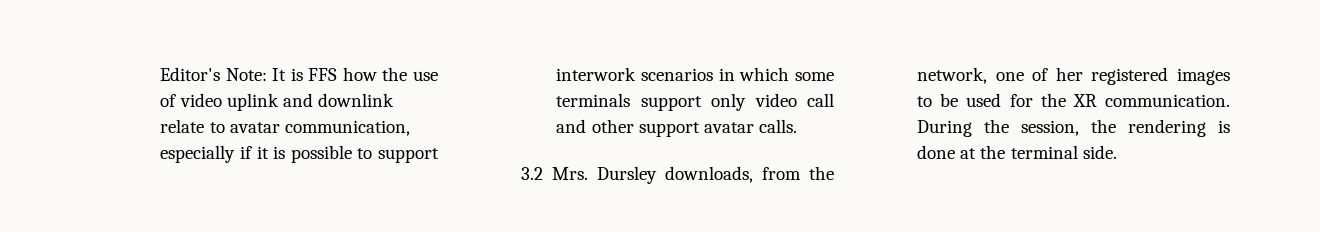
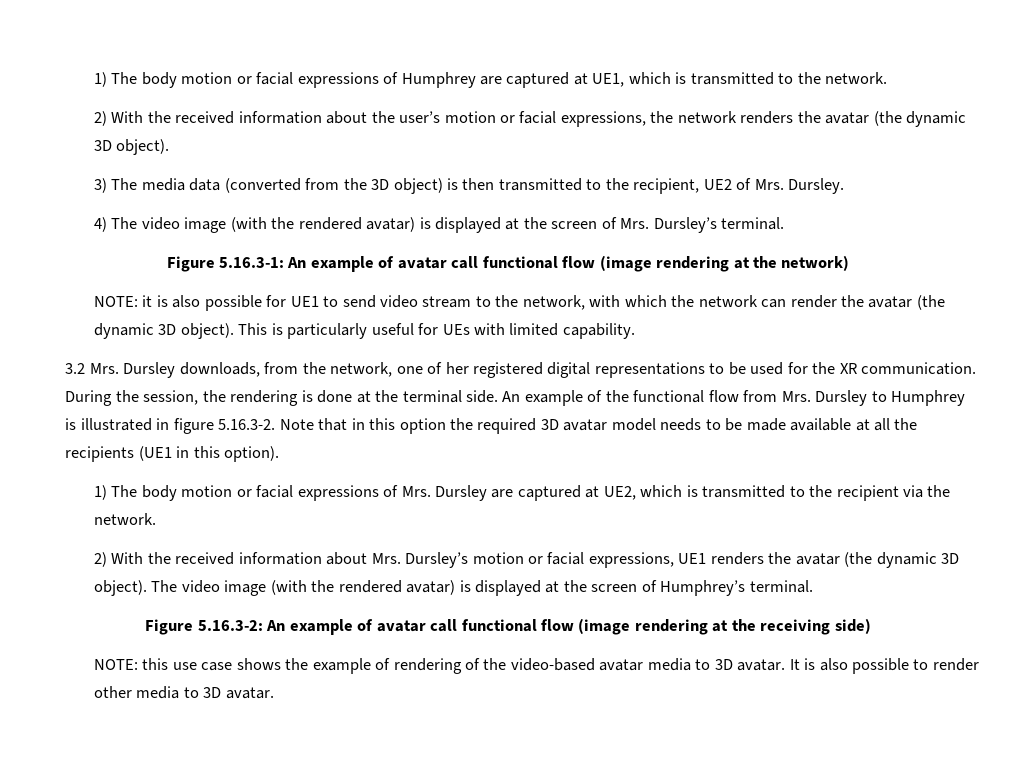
- Editor's Note: It is FFS how the use of video uplink and downlink relate to avatar communication, especially if it is possible to support interwork scenarios in which some terminals support only video call and other support avatar calls.
+ 1) The body motion or facial expressions of Humphrey are captured at UE1, which is transmitted to the network.
+ 2) With the received information about the user’s motion or facial expressions, the network renders the avatar (the dynamic 3D object).
+ 3) The media data (converted from the 3D object) is then transmitted to the recipient, UE2 of Mrs. Dursley.
+ 4) The video image (with the rendered avatar) is displayed at the screen of Mrs. Dursley’s terminal.
+ Figure 5.16.3-1: An example of avatar call functional flow (image rendering at the network)
+ NOTE: it is also possible for UE1 to send video stream to the network, with which the network can render the avatar (the dynamic 3D object). This is particularly useful for UEs with limited capability.
- 3.2 Mrs. Dursley downloads, from the network, one of her registered images to be used for the XR communication.
+ 3.2 Mrs. Dursley downloads, from the network, one of her registered digital representations to be used for the XR communication.
+ An example of the functional flow from Mrs. Dursley to Humphrey is illustrated in figure 5.16.3-2. Note that in this option the required 3D avatar model needs to be made available at all the recipients (UE1 in this option).
+ 1) The body motion or facial expressions of Mrs. Dursley are captured at UE2, which is transmitted to the recipient via the network.
+ 2) With the received information about Mrs. Dursley’s motion or facial expressions, UE1 renders the avatar (the dynamic 3D object). The video image (with the rendered avatar) is displayed at the screen of Humphrey’s terminal.
+ Figure 5.16.3-2: An example of avatar call functional flow (image rendering at the receiving side)
+ NOTE: this use case shows the example of rendering of the video-based avatar media to 3D avatar. It is also possible to render other media to 3D avatar.

